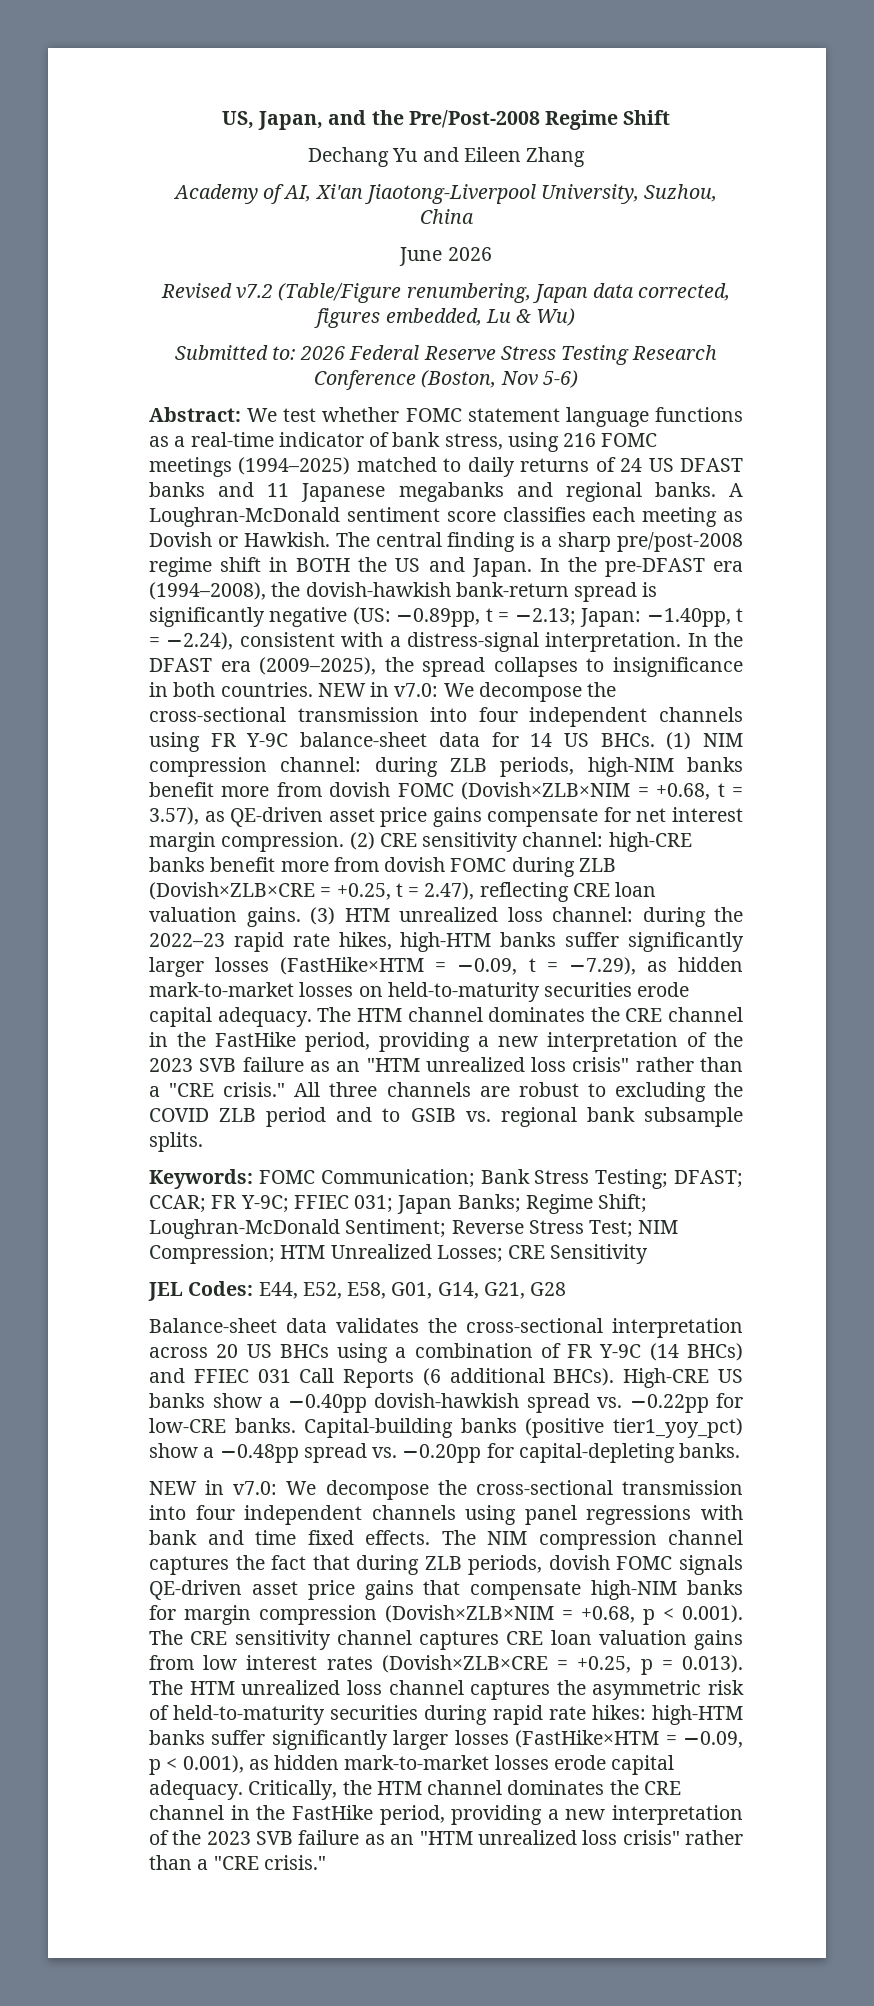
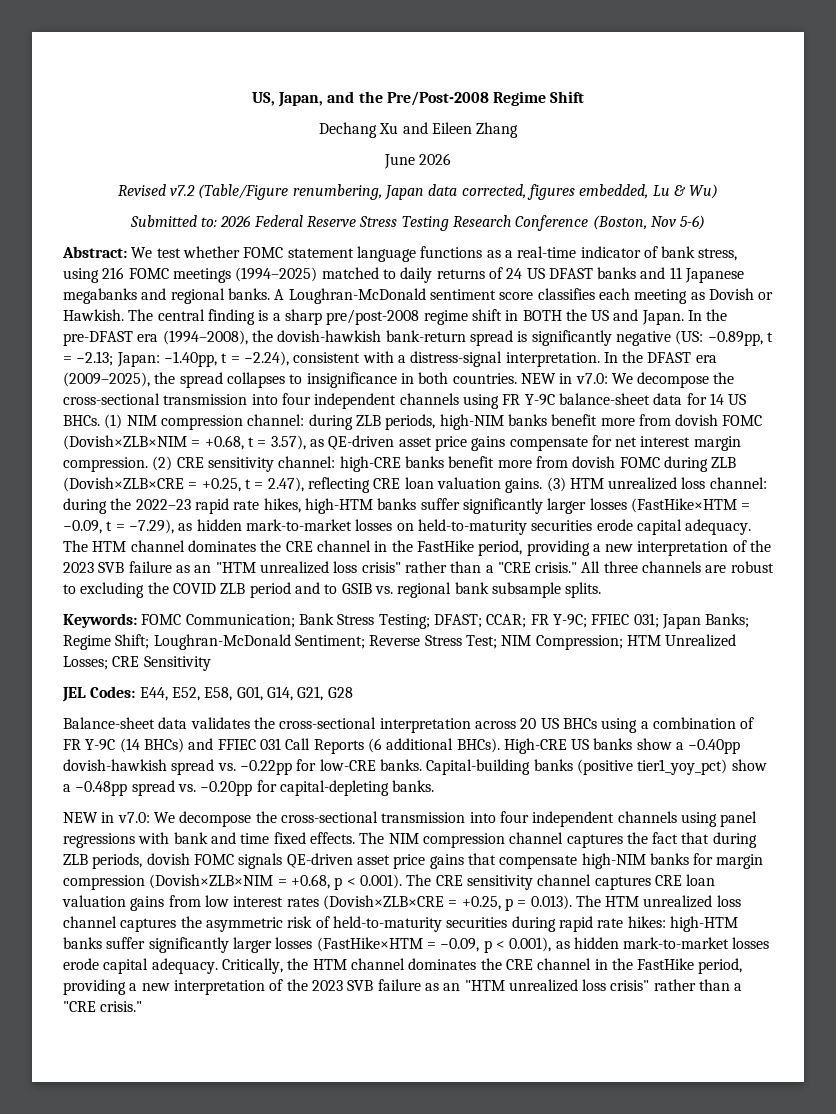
- Dechang Yu and Eileen Zhang
+ Dechang Xu and Eileen Zhang
- Academy of AI, Xi'an Jiaotong-Liverpool University, Suzhou, China

